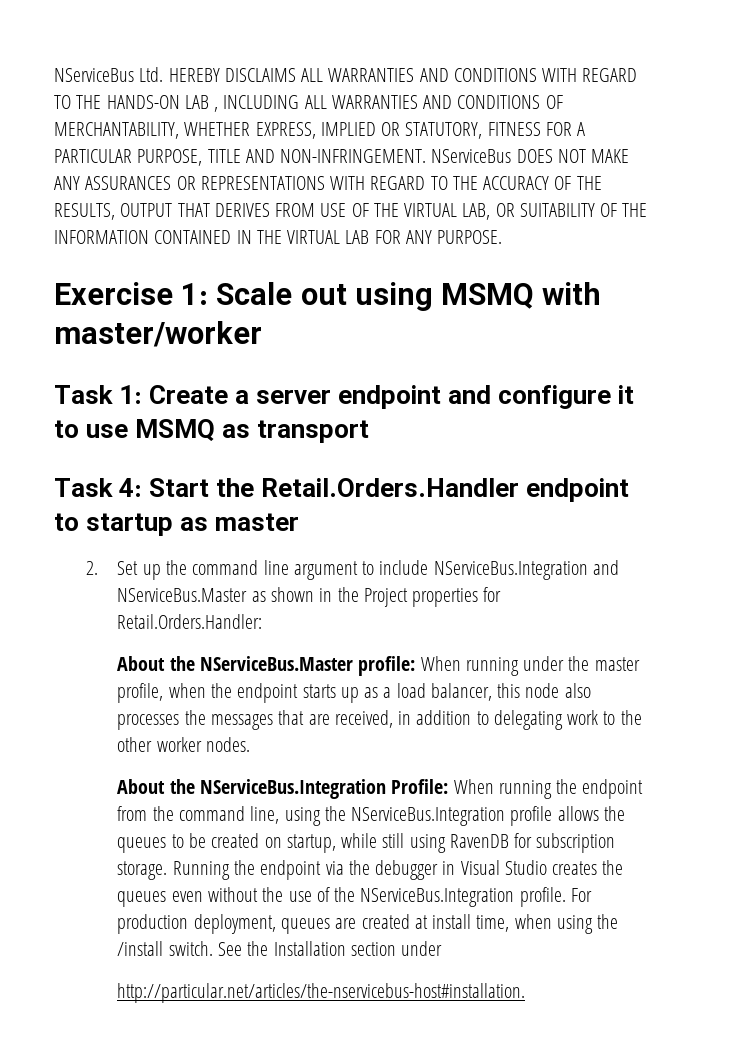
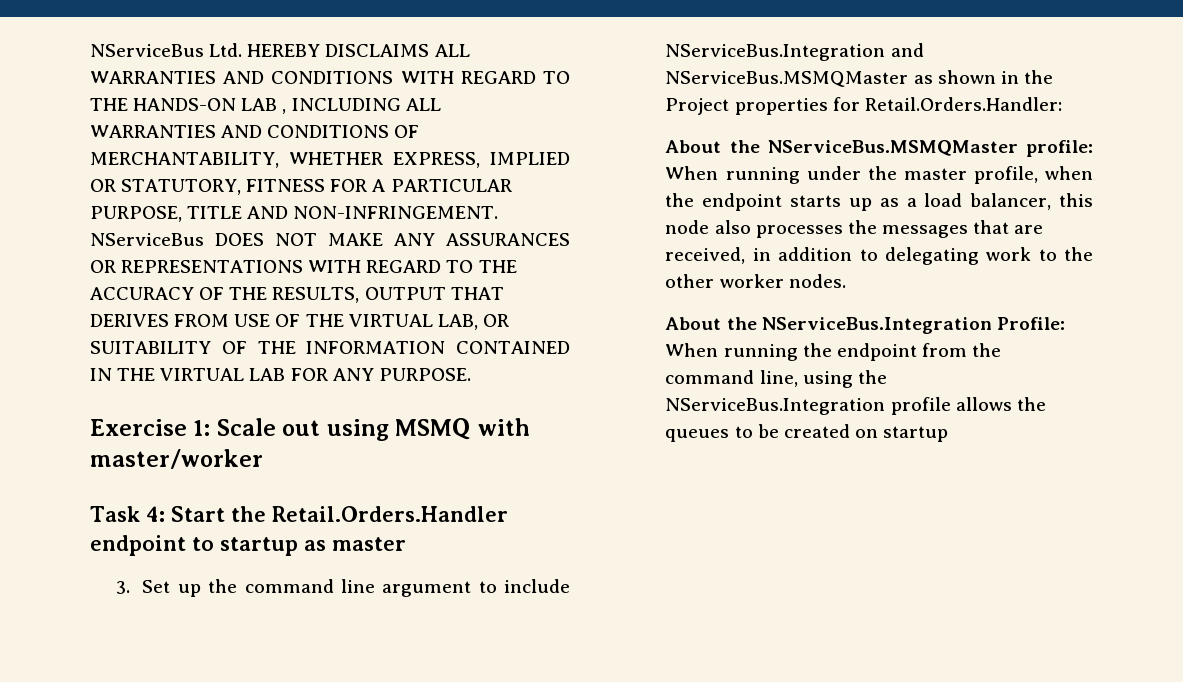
- Task 1: Create a server endpoint and configure it to use MSMQ as transport
- 2. Set up the command line argument to include NServiceBus.Integration and NServiceBus.Master as shown in the Project properties for Retail.Orders.Handler:
+ 3. Set up the command line argument to include NServiceBus.Integration and NServiceBus.MSMQMaster as shown in the Project properties for Retail.Orders.Handler:
- About the NServiceBus.Master profile: When running under the master profile, when the endpoint starts up as a load balancer, this node also processes the messages that are received, in addition to delegating work to the other worker nodes.
+ About the NServiceBus.MSMQMaster profile: When running under the master profile, when the endpoint starts up as a load balancer, this node also processes the messages that are received, in addition to delegating work to the other worker nodes.
- About the NServiceBus.Integration Profile: When running the endpoint from the command line, using the NServiceBus.Integration profile allows the queues to be created on startup, while still using RavenDB for subscription storage. Running the endpoint via the debugger in Visual Studio creates the queues even without the use of the NServiceBus.Integration profile. For production deployment, queues are created at install time, when using the /install switch. See the Installation section under
- http://particular.net/articles/the-nservicebus-host#installation.
+ About the NServiceBus.Integration Profile: When running the endpoint from the command line, using the NServiceBus.Integration profile allows the queues to be created on startup

